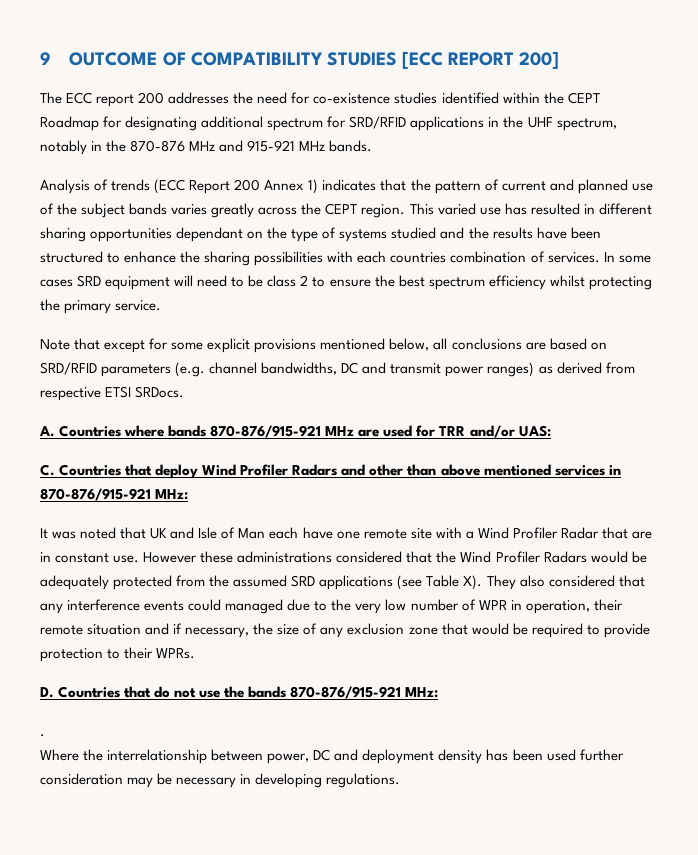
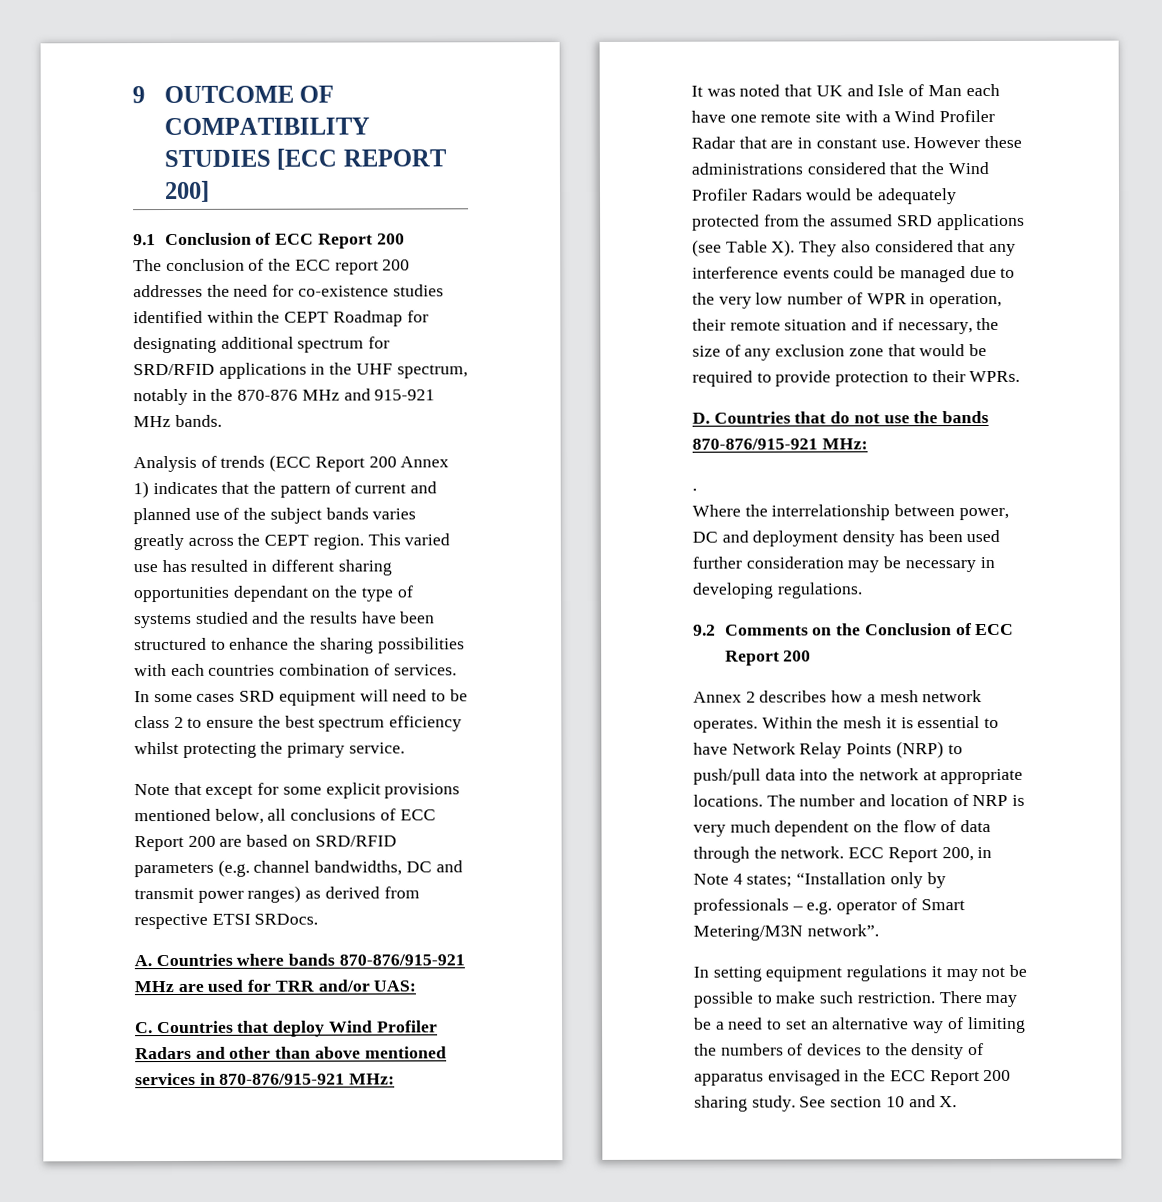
- The ECC report 200 addresses the need for co-existence studies identified within the CEPT Roadmap for designating additional spectrum for SRD/RFID applications in the UHF spectrum, notably in the 870-876 MHz and 915-921 MHz bands.
+ 9.1 Conclusion of ECC Report 200
+ The conclusion of the ECC report 200 addresses the need for co-existence studies identified within the CEPT Roadmap for designating additional spectrum for SRD/RFID applications in the UHF spectrum, notably in the 870-876 MHz and 915-921 MHz bands.
- Note that except for some explicit provisions mentioned below, all conclusions are based on SRD/RFID parameters (e.g. channel bandwidths, DC and transmit power ranges) as derived from respective ETSI SRDocs.
+ Note that except for some explicit provisions mentioned below, all conclusions of ECC Report 200 are based on SRD/RFID parameters (e.g. channel bandwidths, DC and transmit power ranges) as derived from respective ETSI SRDocs.
- However these administrations considered that the Wind Profiler Radars would be adequately protected from the assumed SRD applications (see Table X). They also considered that any interference events could managed due to the very low number of WPR in operation, their remote situation and if necessary, the size of any exclusion zone that would be required to provide protection to their WPRs.
+ However these administrations considered that the Wind Profiler Radars would be adequately protected from the assumed SRD applications (see Table X). They also considered that any interference events could be managed due to the very low number of WPR in operation, their remote situation and if necessary, the size of any exclusion zone that would be required to provide protection to their WPRs.
+ 9.2 Comments on the Conclusion of ECC Report 200
+ Annex 2 describes how a mesh network operates. Within the mesh it is essential to have Network Relay Points (NRP) to push/pull data into the network at appropriate locations. The number and location of NRP is very much dependent on the flow of data through the network. ECC Report 200, in Note 4 states; “Installation only by professionals – e.g. operator of Smart Metering/M3N network”.
+ In setting equipment regulations it may not be possible to make such restriction. There may be a need to set an alternative way of limiting the numbers of devices to the density of apparatus envisaged in the ECC Report 200 sharing study. See section 10 and X.

